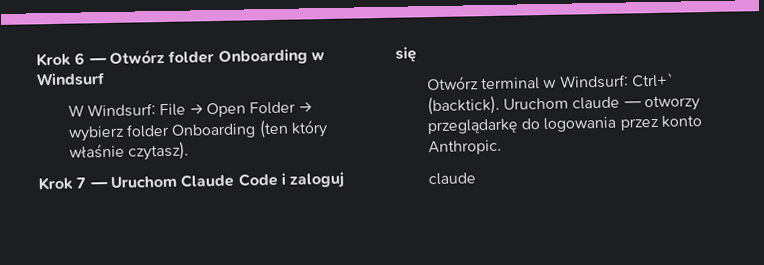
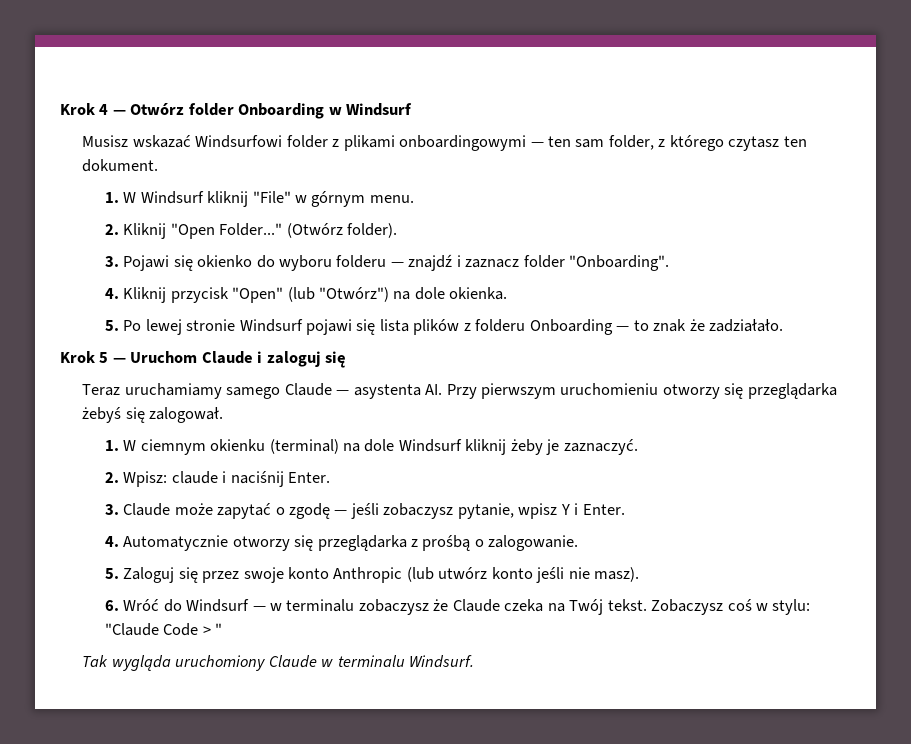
- Krok 6 — Otwórz folder Onboarding w Windsurf
+ Krok 4 — Otwórz folder Onboarding w Windsurf
- W Windsurf: File → Open Folder → wybierz folder Onboarding (ten który właśnie czytasz).
- Krok 7 — Uruchom Claude Code i zaloguj się
+ Musisz wskazać Windsurfowi folder z plikami onboardingowymi — ten sam folder, z którego czytasz ten dokument.
+ 1. W Windsurf kliknij "File" w górnym menu.
+ 2. Kliknij "Open Folder..." (Otwórz folder).
+ 3. Pojawi się okienko do wyboru folderu — znajdź i zaznacz folder "Onboarding".
+ 4. Kliknij przycisk "Open" (lub "Otwórz") na dole okienka.
+ 5. Po lewej stronie Windsurf pojawi się lista plików z folderu Onboarding — to znak że zadziałało.
+ Krok 5 — Uruchom Claude i zaloguj się
- Otwórz terminal w Windsurf: Ctrl+` (backtick). Uruchom claude — otworzy przeglądarkę do logowania przez konto Anthropic.
- claude
+ Teraz uruchamiamy samego Claude — asystenta AI. Przy pierwszym uruchomieniu otworzy się przeglądarka żebyś się zalogował.
+ 1. W ciemnym okienku (terminal) na dole Windsurf kliknij żeby je zaznaczyć.
+ 2. Wpisz: claude i naciśnij Enter.
+ 3. Claude może zapytać o zgodę — jeśli zobaczysz pytanie, wpisz Y i Enter.
+ 4. Automatycznie otworzy się przeglądarka z prośbą o zalogowanie.
+ 5. Zaloguj się przez swoje konto Anthropic (lub utwórz konto jeśli nie masz).
+ 6. Wróć do Windsurf — w terminalu zobaczysz że Claude czeka na Twój tekst. Zobaczysz coś w stylu: "Claude Code > "
+ Tak wygląda uruchomiony Claude w terminalu Windsurf.

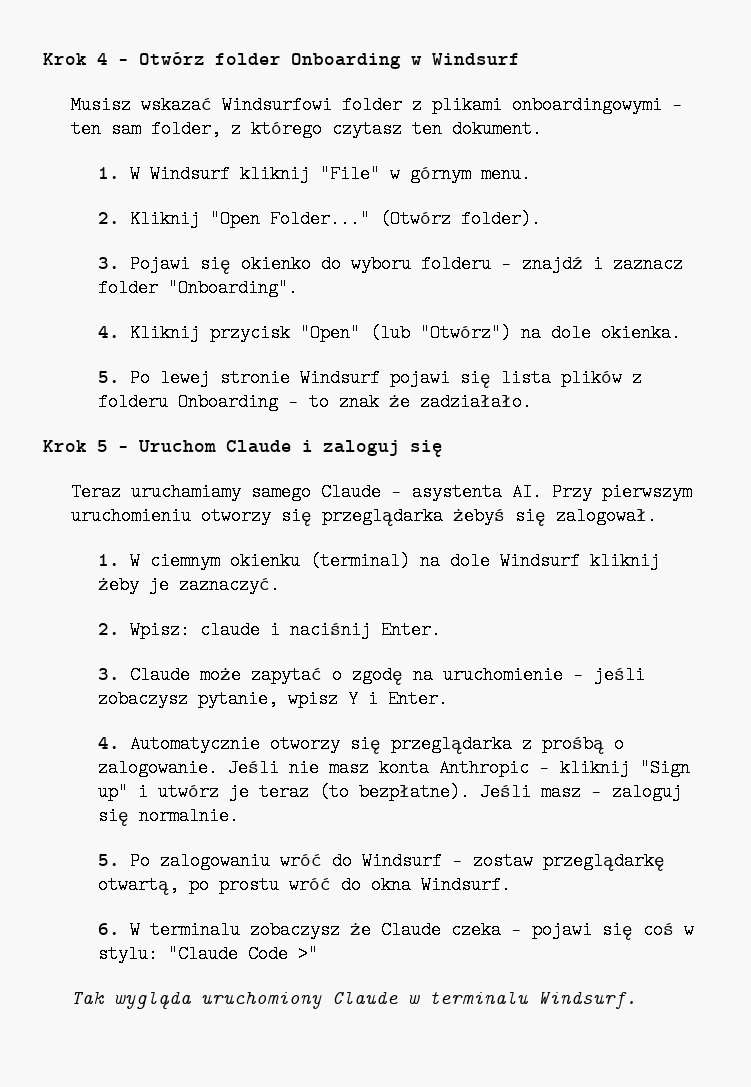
- 3. Claude może zapytać o zgodę — jeśli zobaczysz pytanie, wpisz Y i Enter.
+ 3. Claude może zapytać o zgodę na uruchomienie — jeśli zobaczysz pytanie, wpisz Y i Enter.
- 4. Automatycznie otworzy się przeglądarka z prośbą o zalogowanie.
- 5. Zaloguj się przez swoje konto Anthropic (lub utwórz konto jeśli nie masz).
- 6. Wróć do Windsurf — w terminalu zobaczysz że Claude czeka na Twój tekst. Zobaczysz coś w stylu: "Claude Code > "
+ 4. Automatycznie otworzy się przeglądarka z prośbą o zalogowanie. Jeśli nie masz konta Anthropic — kliknij "Sign up" i utwórz je teraz (to bezpłatne). Jeśli masz — zaloguj się normalnie.
+ 5. Po zalogowaniu wróć do Windsurf — zostaw przeglądarkę otwartą, po prostu wróć do okna Windsurf.
+ 6. W terminalu zobaczysz że Claude czeka — pojawi się coś w stylu: "Claude Code >"

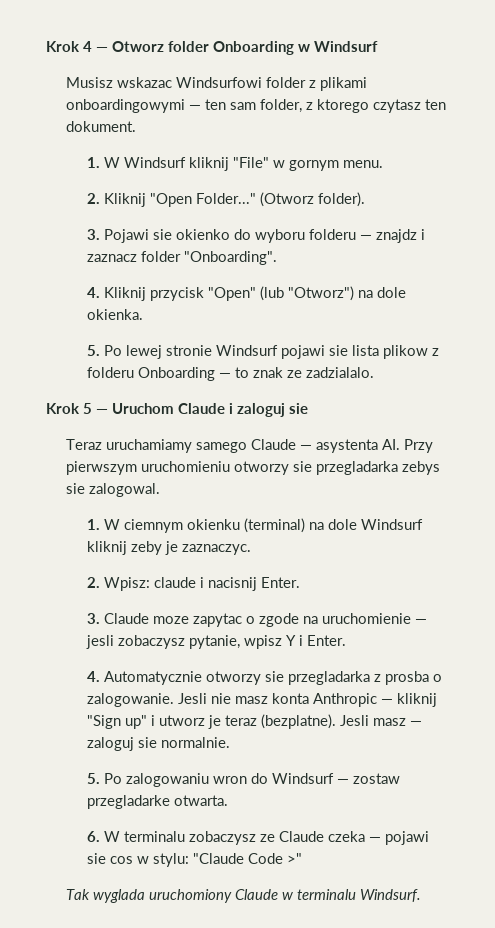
- Krok 4 — Otwórz folder Onboarding w Windsurf
+ Krok 4 — Otworz folder Onboarding w Windsurf
- Musisz wskazać Windsurfowi folder z plikami onboardingowymi — ten sam folder, z którego czytasz ten dokument.
+ Musisz wskazac Windsurfowi folder z plikami onboardingowymi — ten sam folder, z ktorego czytasz ten dokument.
- 1. W Windsurf kliknij "File" w górnym menu.
+ 1. W Windsurf kliknij "File" w gornym menu.
- (Otwórz folder).
+ (Otworz folder).
- 3. Pojawi się okienko do wyboru folderu — znajdź i zaznacz folder "Onboarding".
+ 3. Pojawi sie okienko do wyboru folderu — znajdz i zaznacz folder "Onboarding".
- 4. Kliknij przycisk "Open" (lub "Otwórz") na dole okienka.
+ 4. Kliknij przycisk "Open" (lub "Otworz") na dole okienka.
- 5. Po lewej stronie Windsurf pojawi się lista plików z folderu Onboarding — to znak że zadziałało.
+ 5. Po lewej stronie Windsurf pojawi sie lista plikow z folderu Onboarding — to znak ze zadzialalo.
- Krok 5 — Uruchom Claude i zaloguj się
+ Krok 5 — Uruchom Claude i zaloguj sie
- Teraz uruchamiamy samego Claude — asystenta AI. Przy pierwszym uruchomieniu otworzy się przeglądarka żebyś się zalogował.
+ Teraz uruchamiamy samego Claude — asystenta AI. Przy pierwszym uruchomieniu otworzy sie przegladarka zebys sie zalogowal.
- 1. W ciemnym okienku (terminal) na dole Windsurf kliknij żeby je zaznaczyć.
+ 1. W ciemnym okienku (terminal) na dole Windsurf kliknij zeby je zaznaczyc.
- 2. Wpisz: claude i naciśnij Enter.
+ 2. Wpisz: claude i nacisnij Enter.
- 3. Claude może zapytać o zgodę na uruchomienie — jeśli zobaczysz pytanie, wpisz Y i Enter.
+ 3. Claude moze zapytac o zgode na uruchomienie — jesli zobaczysz pytanie, wpisz Y i Enter.
- 4. Automatycznie otworzy się przeglądarka z prośbą o zalogowanie.
+ 4. Automatycznie otworzy sie przegladarka z prosba o zalogowanie.
- Jeśli nie masz konta Anthropic — kliknij "Sign up" i utwórz je teraz (to bezpłatne). Jeśli masz — zaloguj się normalnie.
+ Jesli nie masz konta Anthropic — kliknij "Sign up" i utworz je teraz (bezplatne). Jesli masz — zaloguj sie normalnie.
- 5. Po zalogowaniu wróć do Windsurf — zostaw przeglądarkę otwartą, po prostu wróć do okna Windsurf.
+ 5. Po zalogowaniu wron do Windsurf — zostaw przegladarke otwarta.
- 6. W terminalu zobaczysz że Claude czeka — pojawi się coś w stylu: "Claude Code >"
+ 6. W terminalu zobaczysz ze Claude czeka — pojawi sie cos w stylu: "Claude Code >"
- Tak wygląda uruchomiony Claude w terminalu Windsurf.
+ Tak wyglada uruchomiony Claude w terminalu Windsurf.

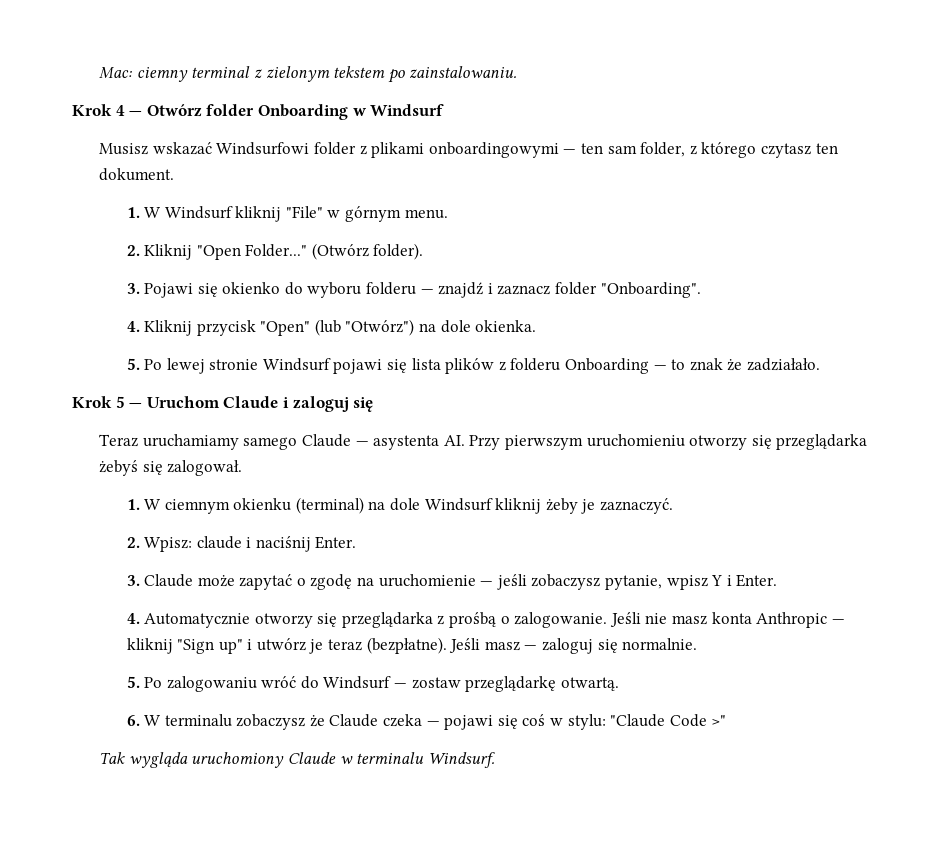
+ Mac: ciemny terminal z zielonym tekstem po zainstalowaniu.
- Krok 4 — Otworz folder Onboarding w Windsurf
+ Krok 4 — Otwórz folder Onboarding w Windsurf
- Musisz wskazac Windsurfowi folder z plikami onboardingowymi — ten sam folder, z ktorego czytasz ten dokument.
+ Musisz wskazać Windsurfowi folder z plikami onboardingowymi — ten sam folder, z którego czytasz ten dokument.
- 1. W Windsurf kliknij "File" w gornym menu.
+ 1. W Windsurf kliknij "File" w górnym menu.
- (Otworz folder).
+ (Otwórz folder).
- 3. Pojawi sie okienko do wyboru folderu — znajdz i zaznacz folder "Onboarding".
+ 3. Pojawi się okienko do wyboru folderu — znajdź i zaznacz folder "Onboarding".
- 4. Kliknij przycisk "Open" (lub "Otworz") na dole okienka.
+ 4. Kliknij przycisk "Open" (lub "Otwórz") na dole okienka.
- 5. Po lewej stronie Windsurf pojawi sie lista plikow z folderu Onboarding — to znak ze zadzialalo.
+ 5. Po lewej stronie Windsurf pojawi się lista plików z folderu Onboarding — to znak że zadziałało.
- Krok 5 — Uruchom Claude i zaloguj sie
+ Krok 5 — Uruchom Claude i zaloguj się
- Teraz uruchamiamy samego Claude — asystenta AI. Przy pierwszym uruchomieniu otworzy sie przegladarka zebys sie zalogowal.
+ Teraz uruchamiamy samego Claude — asystenta AI. Przy pierwszym uruchomieniu otworzy się przeglądarka żebyś się zalogował.
- 1. W ciemnym okienku (terminal) na dole Windsurf kliknij zeby je zaznaczyc.
+ 1. W ciemnym okienku (terminal) na dole Windsurf kliknij żeby je zaznaczyć.
- 2. Wpisz: claude i nacisnij Enter.
+ 2. Wpisz: claude i naciśnij Enter.
- 3. Claude moze zapytac o zgode na uruchomienie — jesli zobaczysz pytanie, wpisz Y i Enter.
+ 3. Claude może zapytać o zgodę na uruchomienie — jeśli zobaczysz pytanie, wpisz Y i Enter.
- 4. Automatycznie otworzy sie przegladarka z prosba o zalogowanie.
+ 4. Automatycznie otworzy się przeglądarka z prośbą o zalogowanie.
- Jesli nie masz konta Anthropic — kliknij "Sign up" i utworz je teraz (bezplatne). Jesli masz — zaloguj sie normalnie.
+ Jeśli nie masz konta Anthropic — kliknij "Sign up" i utwórz je teraz (bezpłatne). Jeśli masz — zaloguj się normalnie.
- 5. Po zalogowaniu wron do Windsurf — zostaw przegladarke otwarta.
+ 5. Po zalogowaniu wróć do Windsurf — zostaw przeglądarkę otwartą.
- 6. W terminalu zobaczysz ze Claude czeka — pojawi sie cos w stylu: "Claude Code >"
+ 6. W terminalu zobaczysz że Claude czeka — pojawi się coś w stylu: "Claude Code >"
- Tak wyglada uruchomiony Claude w terminalu Windsurf.
+ Tak wygląda uruchomiony Claude w terminalu Windsurf.

